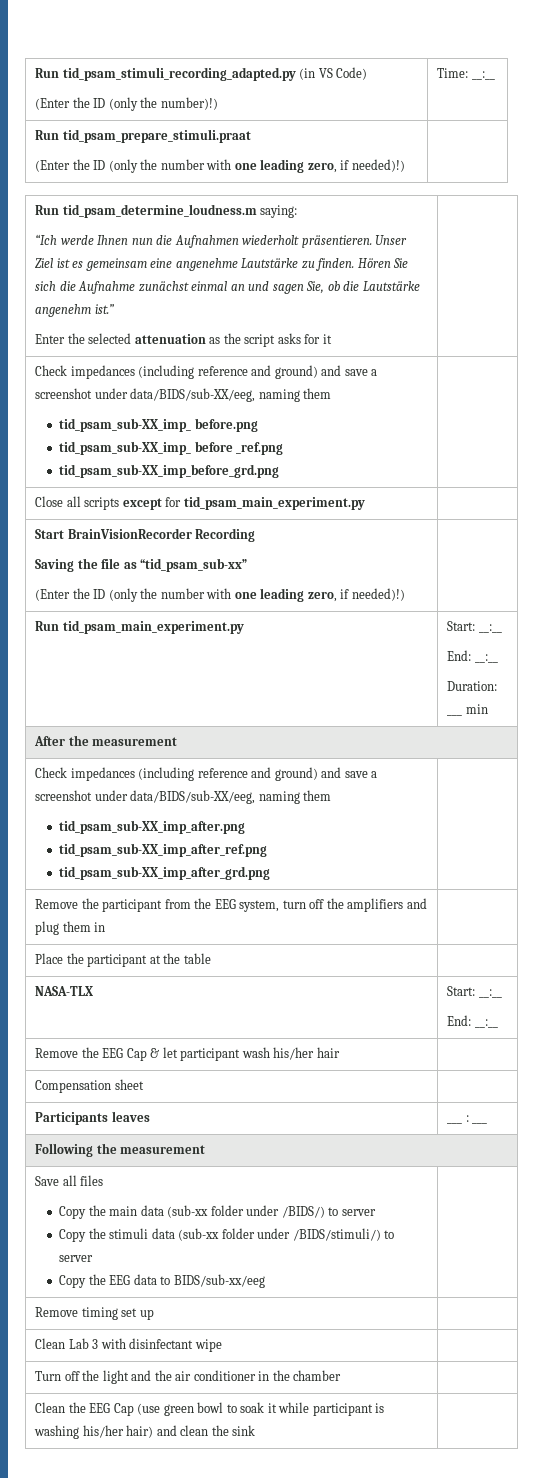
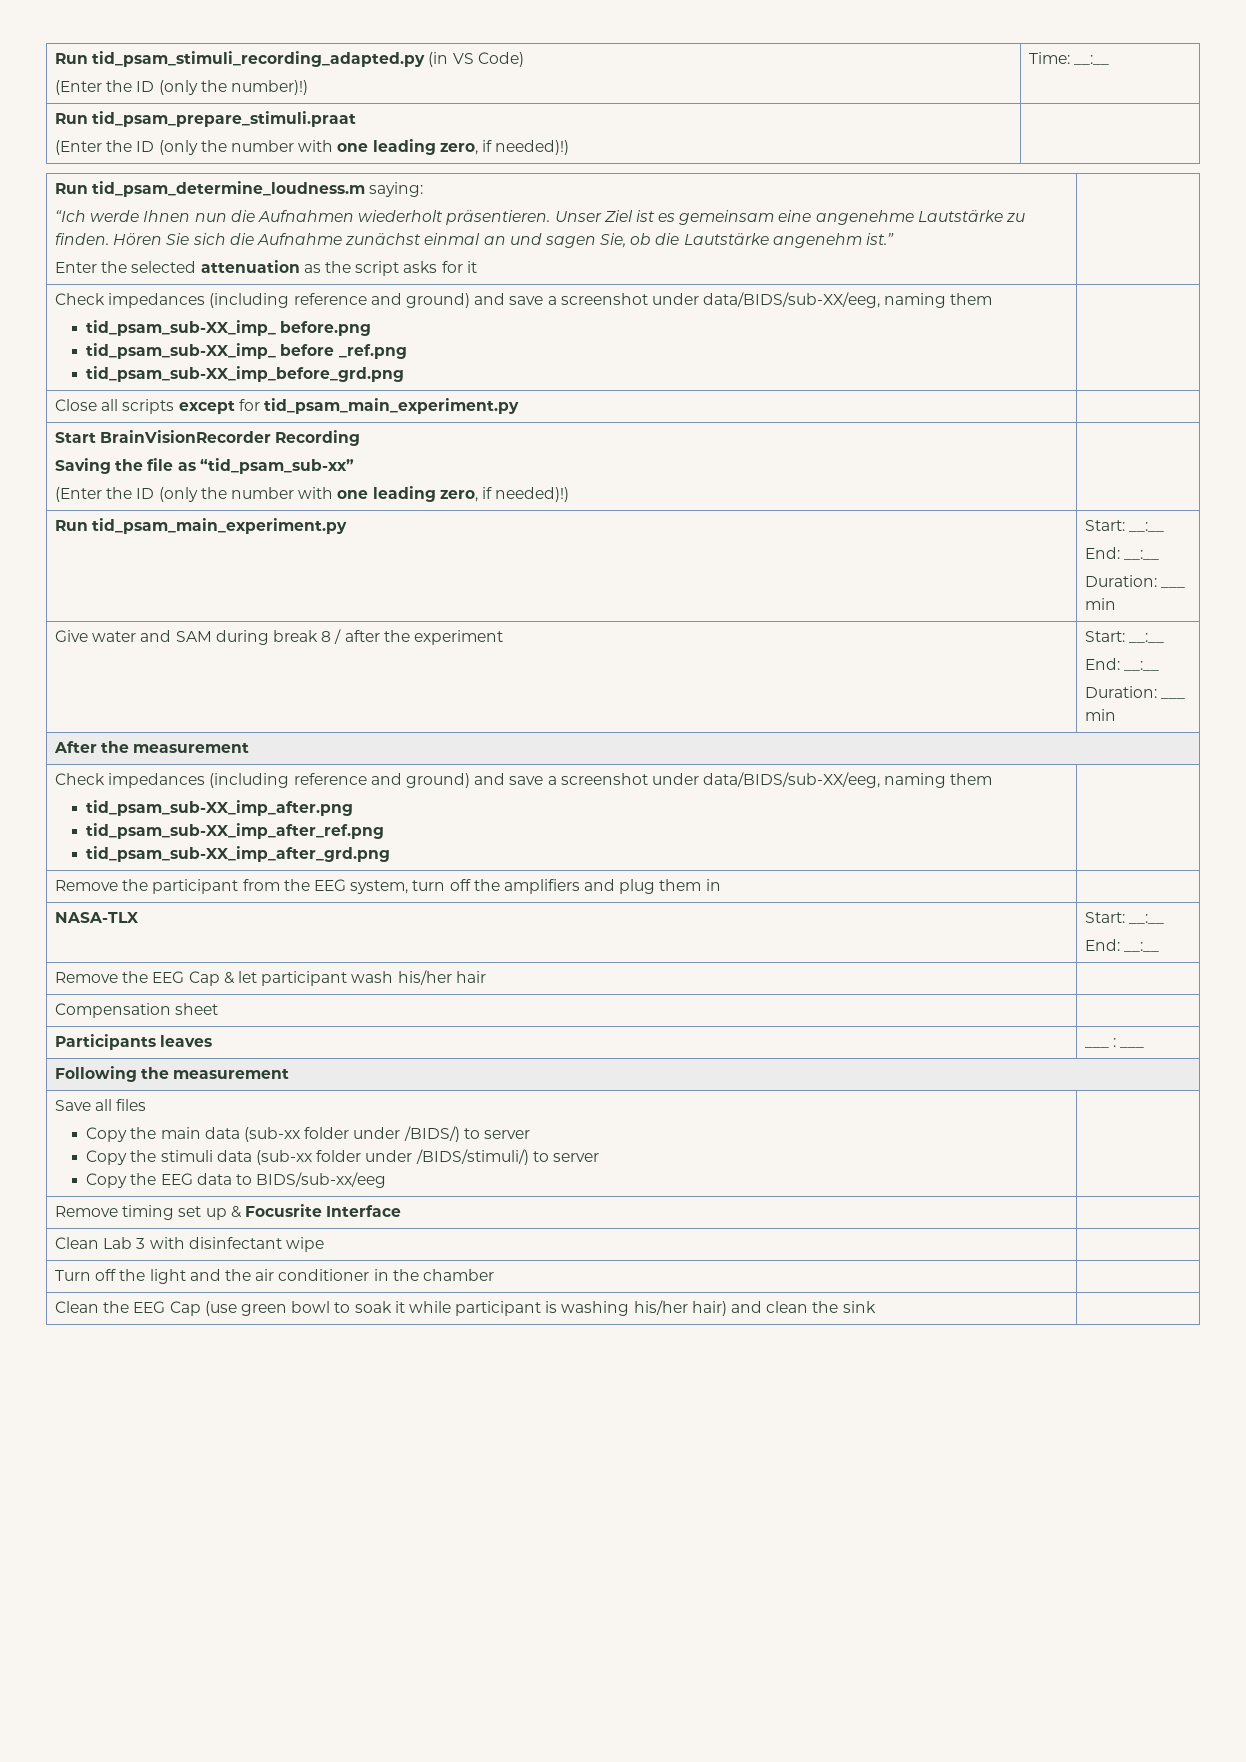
+ Give water and SAM during break 8 / after the experiment | Start: __:__
+ End: __:__
+ Duration: ___ min
- Place the participant at the table |
- Remove timing set up |
+ Remove timing set up & Focusrite Interface |

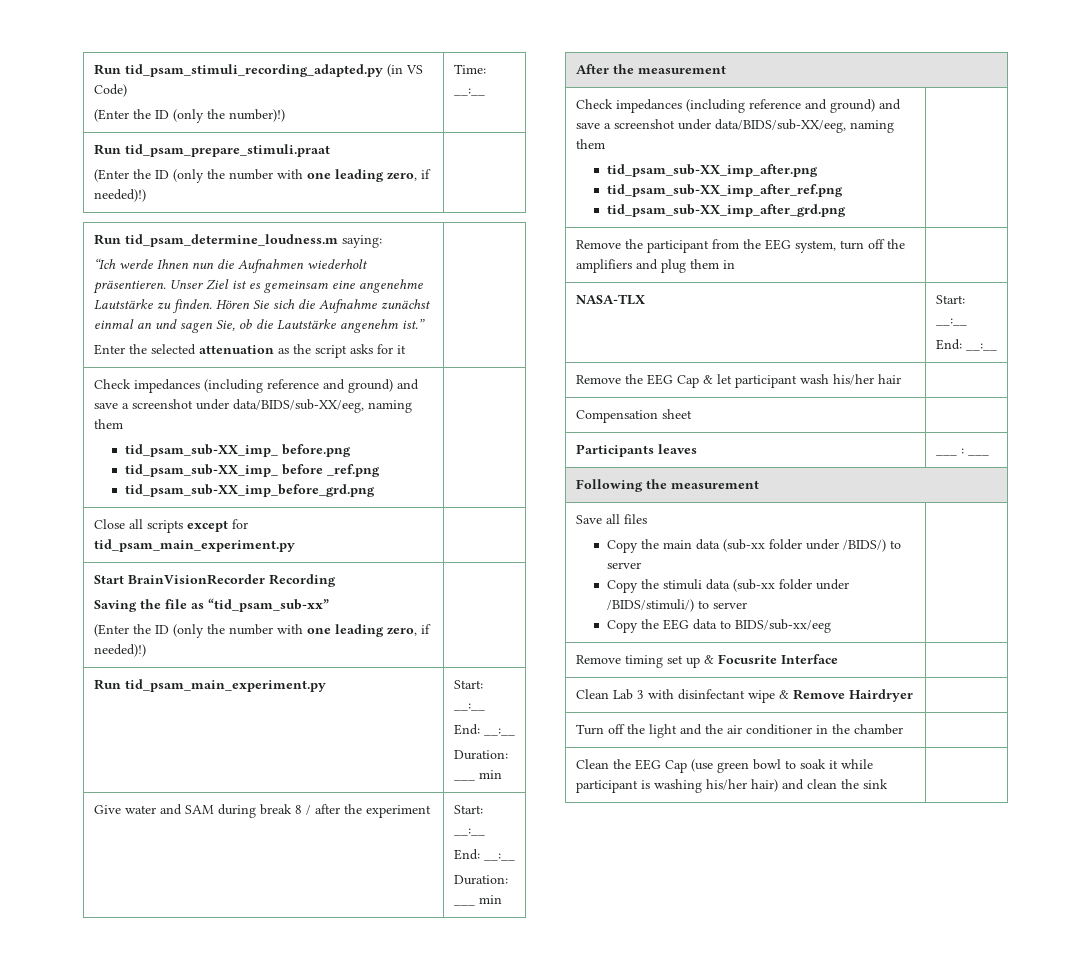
- Clean Lab 3 with disinfectant wipe |
+ Clean Lab 3 with disinfectant wipe & Remove Hairdryer |

